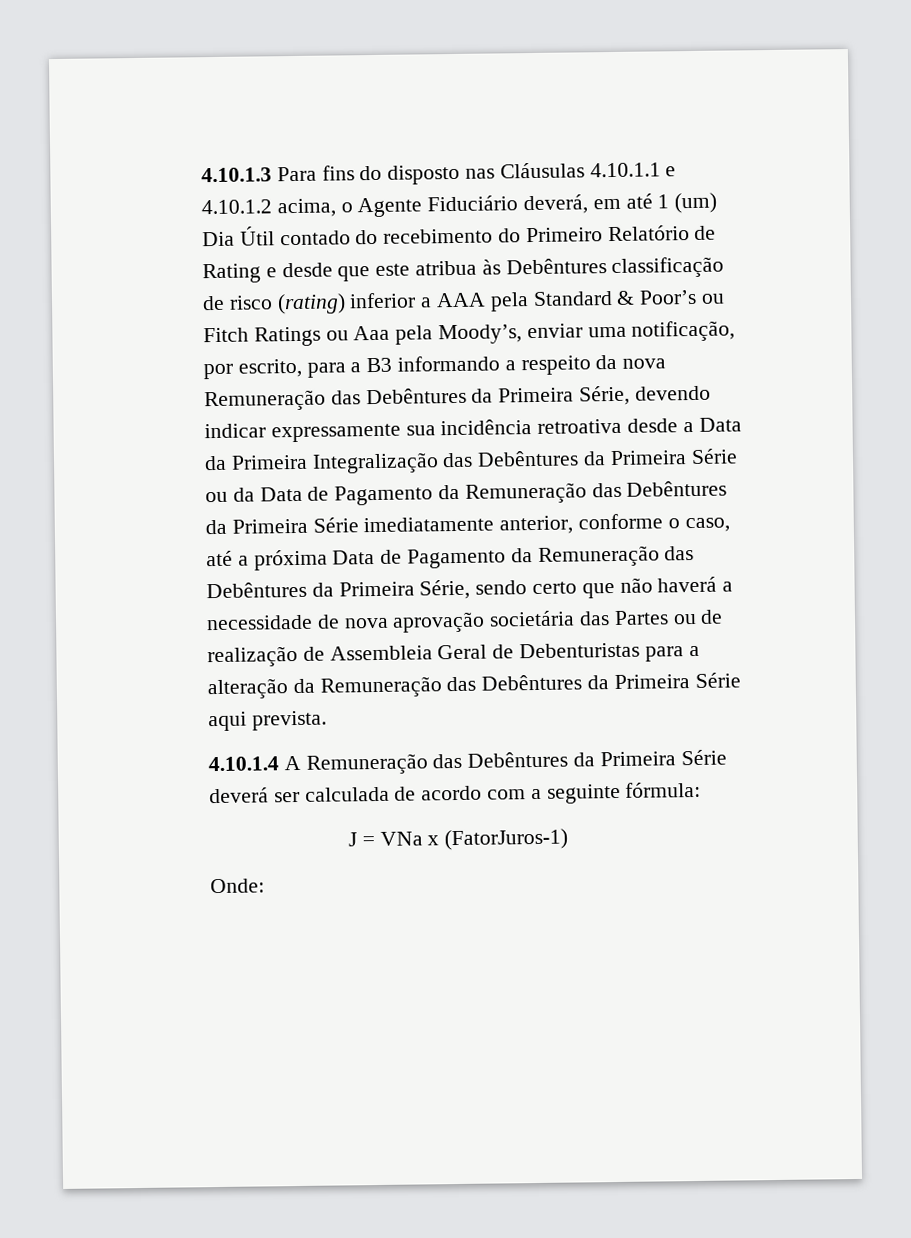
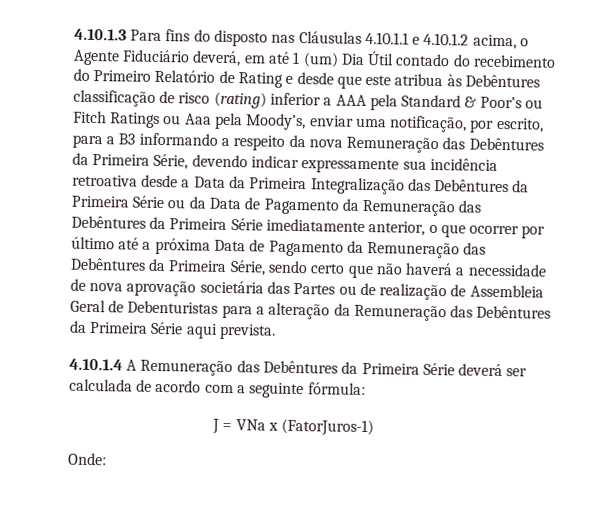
- 4.10.1.3 Para fins do disposto nas Cláusulas 4.10.1.1 e 4.10.1.2 acima, o Agente Fiduciário deverá, em até 1 (um) Dia Útil contado do recebimento do Primeiro Relatório de Rating e desde que este atribua às Debêntures classificação de risco (rating) inferior a AAA pela Standard & Poor’s ou Fitch Ratings ou Aaa pela Moody’s, enviar uma notificação, por escrito, para a B3 informando a respeito da nova Remuneração das Debêntures da Primeira Série, devendo indicar expressamente sua incidência retroativa desde a Data da Primeira Integralização das Debêntures da Primeira Série ou da Data de Pagamento da Remuneração das Debêntures da Primeira Série imediatamente anterior, conforme o caso, até a próxima Data de Pagamento da Remuneração das Debêntures da Primeira Série, sendo certo que não haverá a necessidade de nova aprovação societária das Partes ou de realização de Assembleia Geral de Debenturistas para a alteração da Remuneração das Debêntures da Primeira Série aqui prevista.
+ 4.10.1.3 Para fins do disposto nas Cláusulas 4.10.1.1 e 4.10.1.2 acima, o Agente Fiduciário deverá, em até 1 (um) Dia Útil contado do recebimento do Primeiro Relatório de Rating e desde que este atribua às Debêntures classificação de risco (rating) inferior a AAA pela Standard & Poor’s ou Fitch Ratings ou Aaa pela Moody’s, enviar uma notificação, por escrito, para a B3 informando a respeito da nova Remuneração das Debêntures da Primeira Série, devendo indicar expressamente sua incidência retroativa desde a Data da Primeira Integralização das Debêntures da Primeira Série ou da Data de Pagamento da Remuneração das Debêntures da Primeira Série imediatamente anterior, o que ocorrer por último até a próxima Data de Pagamento da Remuneração das Debêntures da Primeira Série, sendo certo que não haverá a necessidade de nova aprovação societária das Partes ou de realização de Assembleia Geral de Debenturistas para a alteração da Remuneração das Debêntures da Primeira Série aqui prevista.

